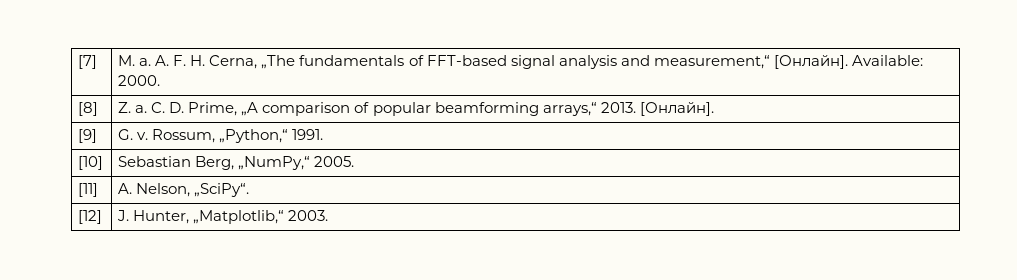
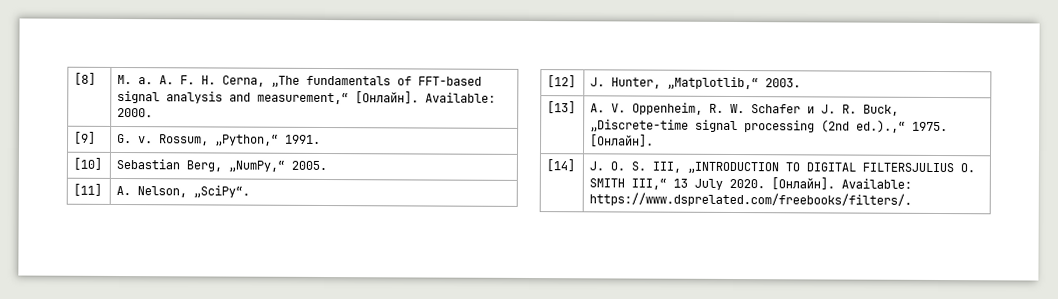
- [7] | M. a. A. F. H. Cerna, „The fundamentals of FFT-based signal analysis and measurement,“ [Онлайн]. Available: 2000.
+ [8] | M. a. A. F. H. Cerna, „The fundamentals of FFT-based signal analysis and measurement,“ [Онлайн]. Available: 2000.
- [8] | Z. a. C. D. Prime, „A comparison of popular beamforming arrays,“ 2013. [Онлайн].
+ [13] | A. V. Oppenheim, R. W. Schafer и J. R. Buck, „Discrete-time signal processing (2nd ed.).,“ 1975. [Онлайн].
+ [14] | J. O. S. III, „INTRODUCTION TO DIGITAL FILTERSJULIUS O. SMITH III,“ 13 July 2020. [Онлайн]. Available: https://www.dsprelated.com/freebooks/filters/.

